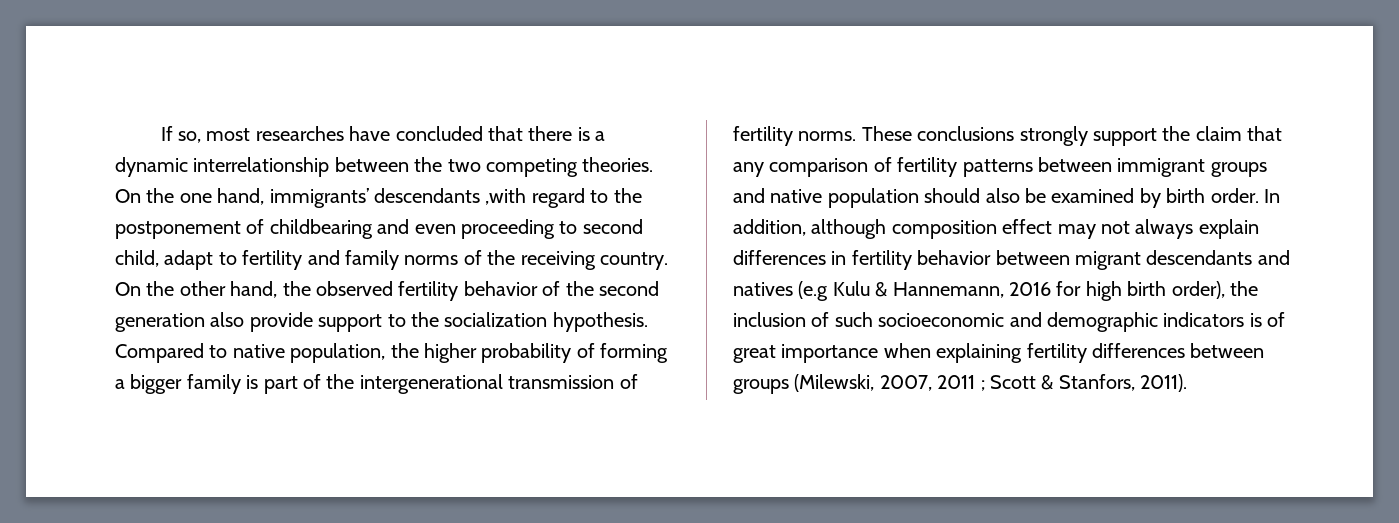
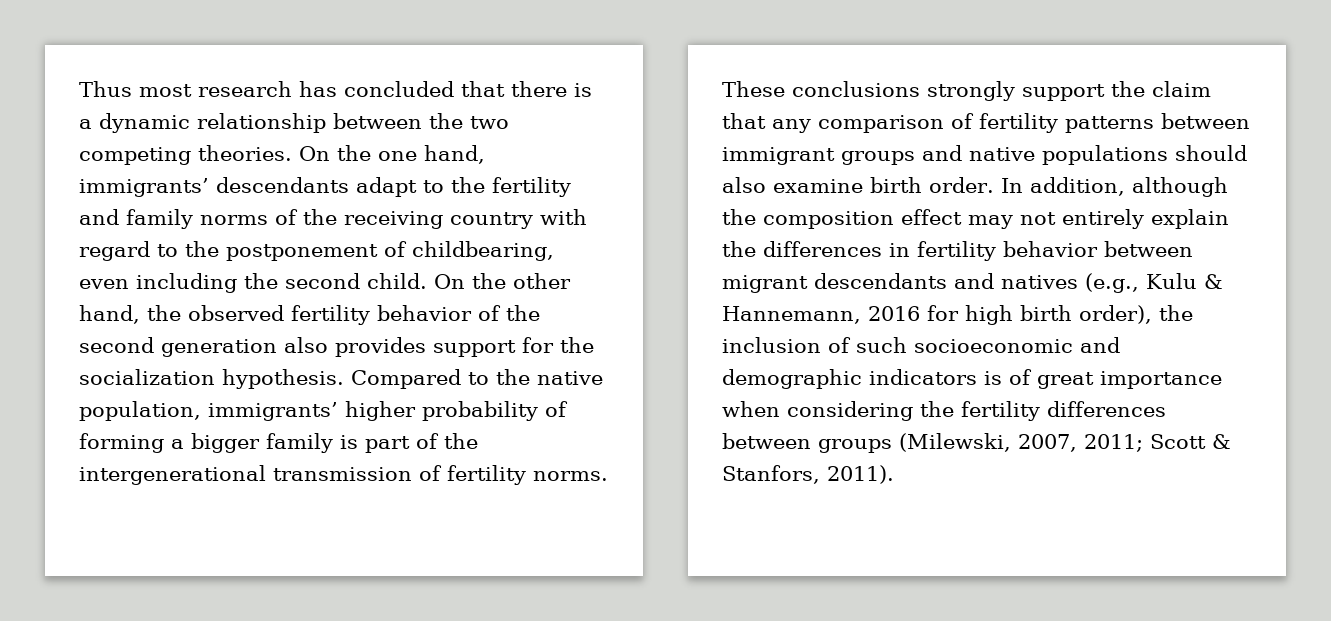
- If so, most researches have concluded that there is a dynamic interrelationship between the two competing theories.
+ Thus most research has concluded that there is a dynamic relationship between the two competing theories.
- On the one hand, immigrants’ descendants ,with regard to the postponement of childbearing and even proceeding to second child, adapt to fertility and family norms of the receiving country.
+ On the one hand, immigrants’ descendants adapt to the fertility and family norms of the receiving country with regard to the postponement of childbearing, even including the second child.
- On the other hand, the observed fertility behavior of the second generation also provide support to the socialization hypothesis.
+ On the other hand, the observed fertility behavior of the second generation also provides support for the socialization hypothesis.
- Compared to native population, the higher probability of forming a bigger family is part of the intergenerational transmission of fertility norms.
+ Compared to the native population, immigrants’ higher probability of forming a bigger family is part of the intergenerational transmission of fertility norms.
- These conclusions strongly support the claim that any comparison of fertility patterns between immigrant groups and native population should also be examined by birth order.
+ These conclusions strongly support the claim that any comparison of fertility patterns between immigrant groups and native populations should also examine birth order.
- In addition, although composition effect may not always explain differences in fertility behavior between migrant descendants and natives (e.g Kulu & Hannemann, 2016 for high birth order), the inclusion of such socioeconomic and demographic indicators is of great importance when explaining fertility differences between groups (Milewski, 2007, 2011 ; Scott & Stanfors, 2011).
+ In addition, although the composition effect may not entirely explain the differences in fertility behavior between migrant descendants and natives (e.g., Kulu & Hannemann, 2016 for high birth order), the inclusion of such socioeconomic and demographic indicators is of great importance when considering the fertility differences between groups (Milewski, 2007, 2011; Scott & Stanfors, 2011).

